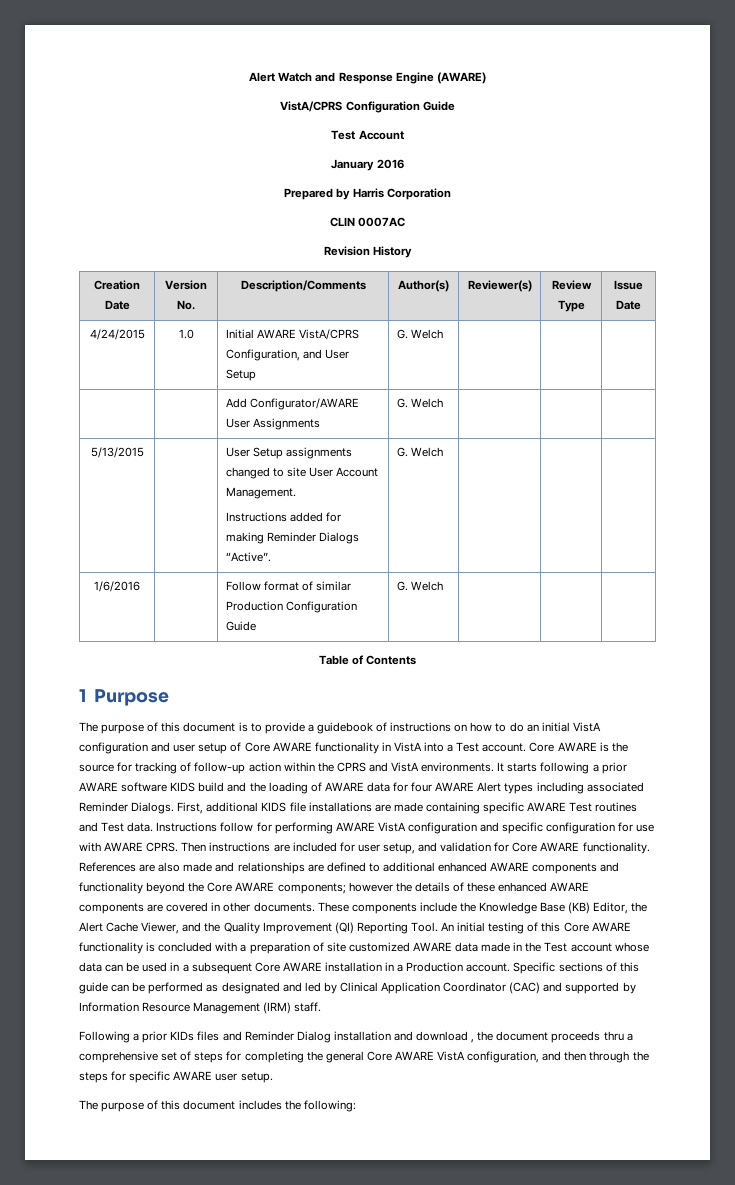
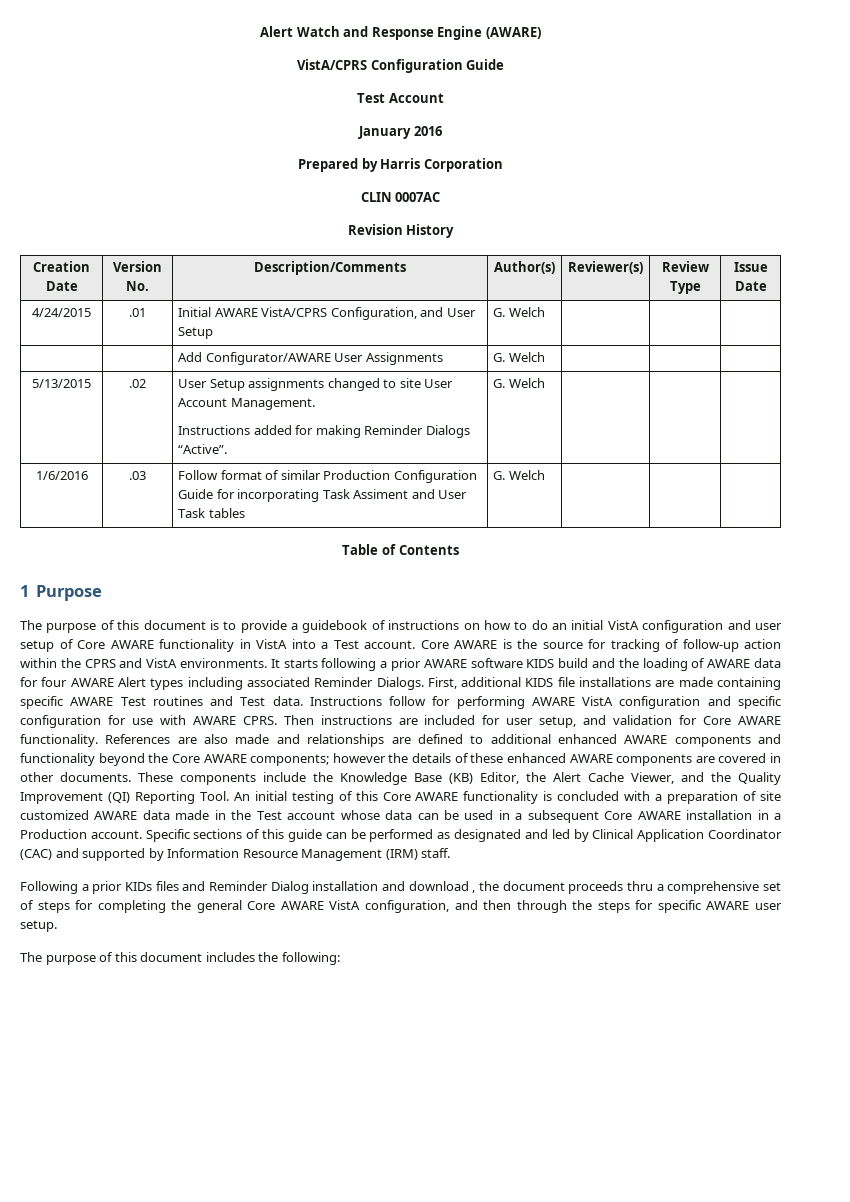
- 4/24/2015 | 1.0 | Initial AWARE VistA/CPRS Configuration, and User Setup | G. Welch | | |
+ 4/24/2015 | .01 | Initial AWARE VistA/CPRS Configuration, and User Setup | G. Welch | | |
- 5/13/2015 | | User Setup assignments changed to site User Account Management.
+ 5/13/2015 | .02 | User Setup assignments changed to site User Account Management.
- 1/6/2016 | | Follow format of similar Production Configuration Guide | G. Welch | | |
+ 1/6/2016 | .03 | Follow format of similar Production Configuration Guide for incorporating Task Assiment and User Task tables | G. Welch | | |

